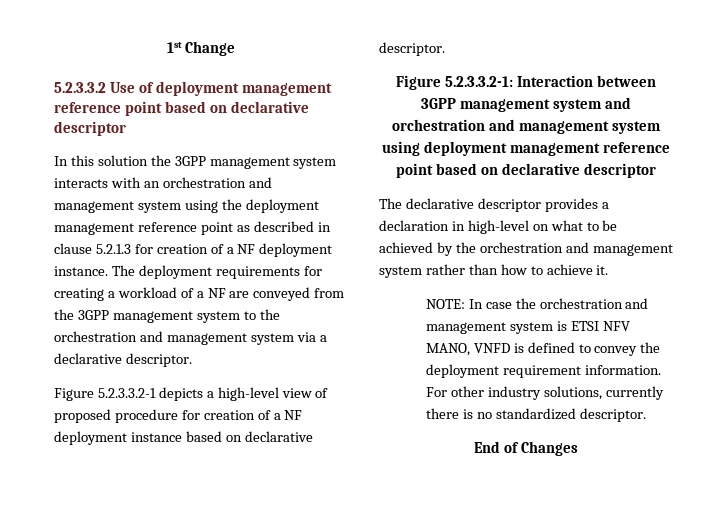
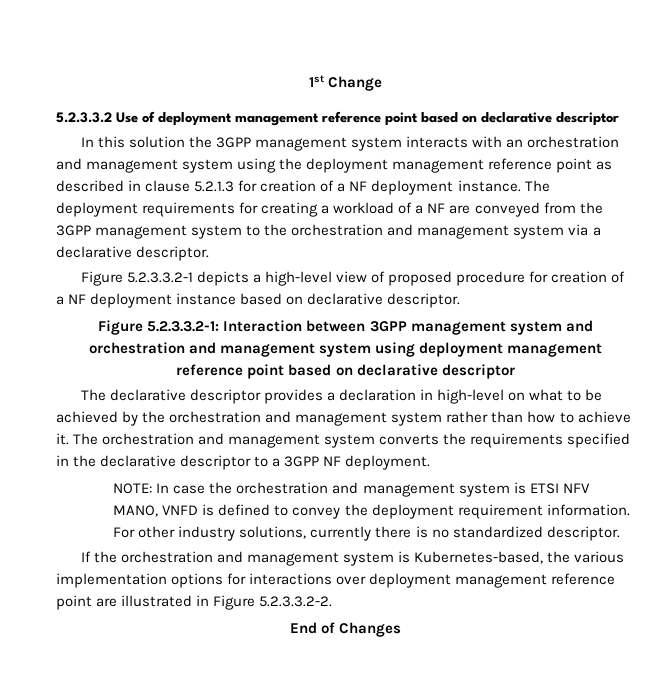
+ The orchestration and management system converts the requirements specified in the declarative descriptor to a 3GPP NF deployment.
+ If the orchestration and management system is Kubernetes-based, the various implementation options for interactions over deployment management reference point are illustrated in Figure 5.2.3.3.2-2.

